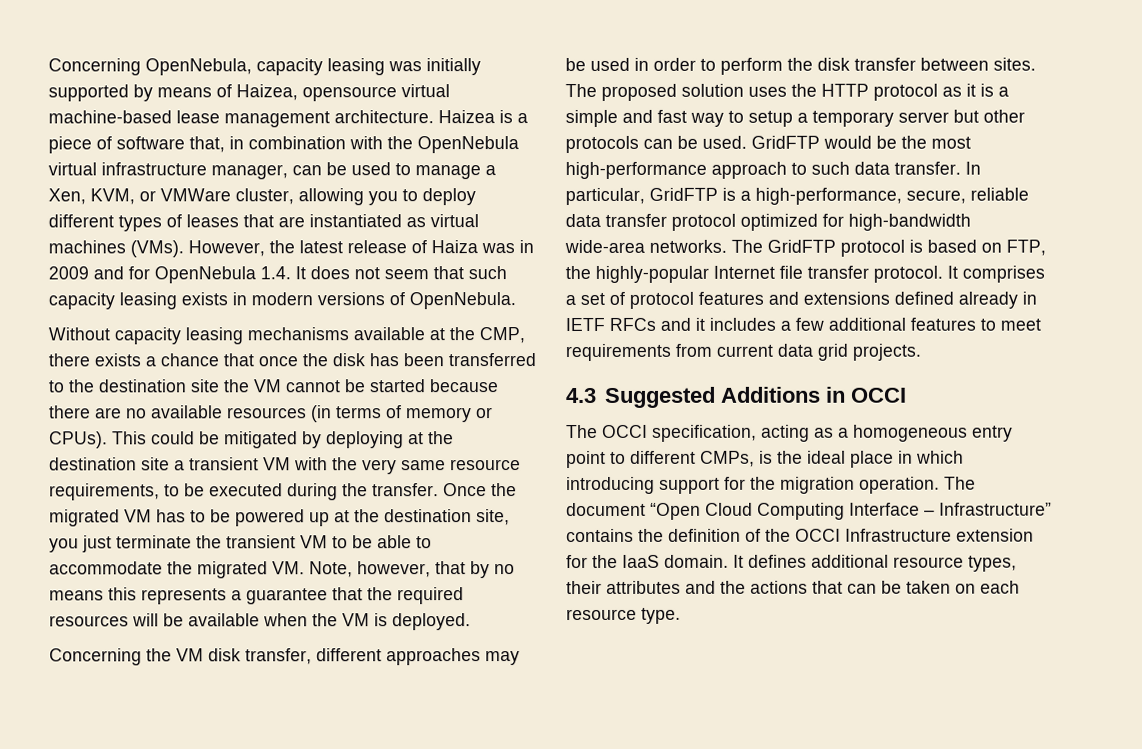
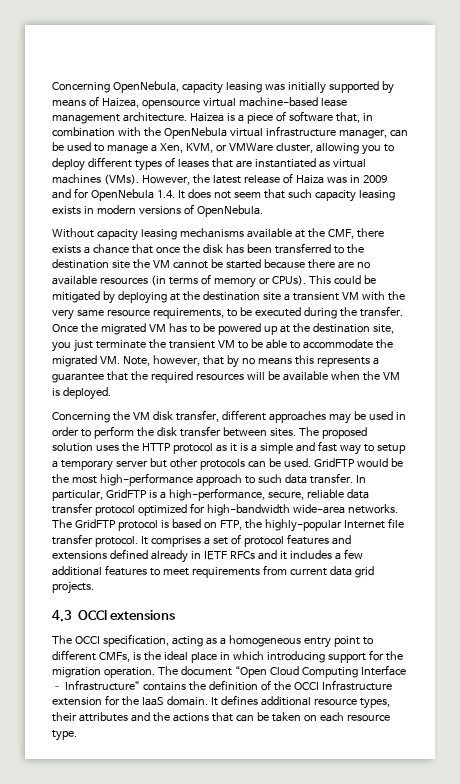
- Without capacity leasing mechanisms available at the CMP, there exists a chance that once the disk has been transferred to the destination site the VM cannot be started because there are no available resources (in terms of memory or CPUs).
+ Without capacity leasing mechanisms available at the CMF, there exists a chance that once the disk has been transferred to the destination site the VM cannot be started because there are no available resources (in terms of memory or CPUs).
- 4.3 Suggested Additions in OCCI
+ 4.3 OCCI extensions
- The OCCI specification, acting as a homogeneous entry point to different CMPs, is the ideal place in which introducing support for the migration operation.
+ The OCCI specification, acting as a homogeneous entry point to different CMFs, is the ideal place in which introducing support for the migration operation.

